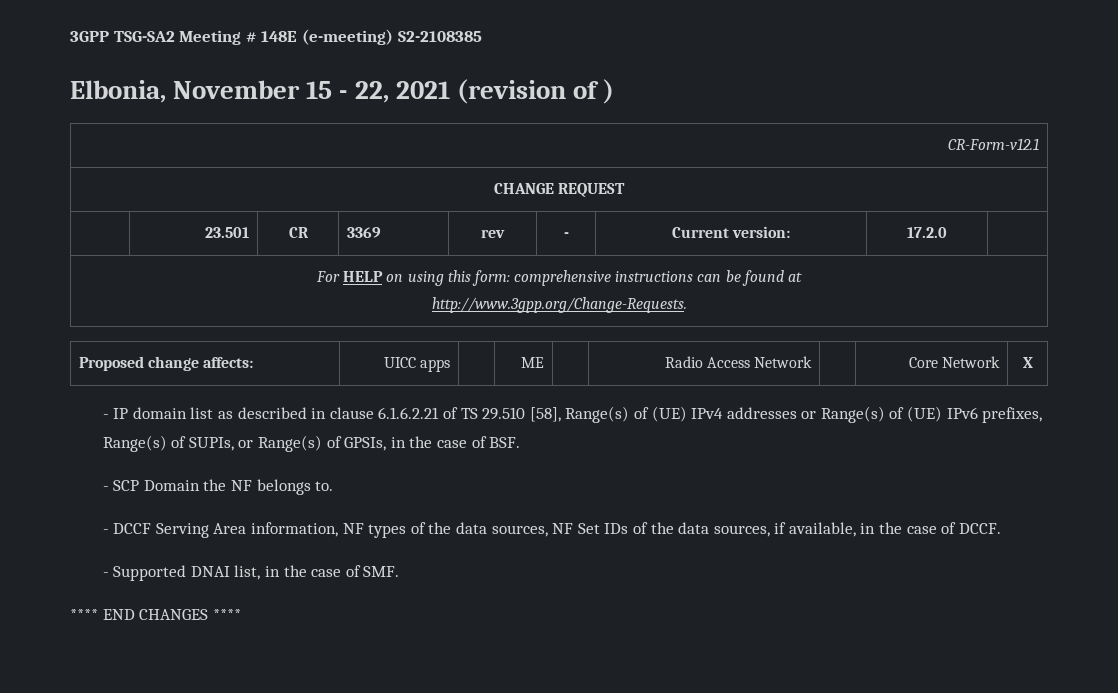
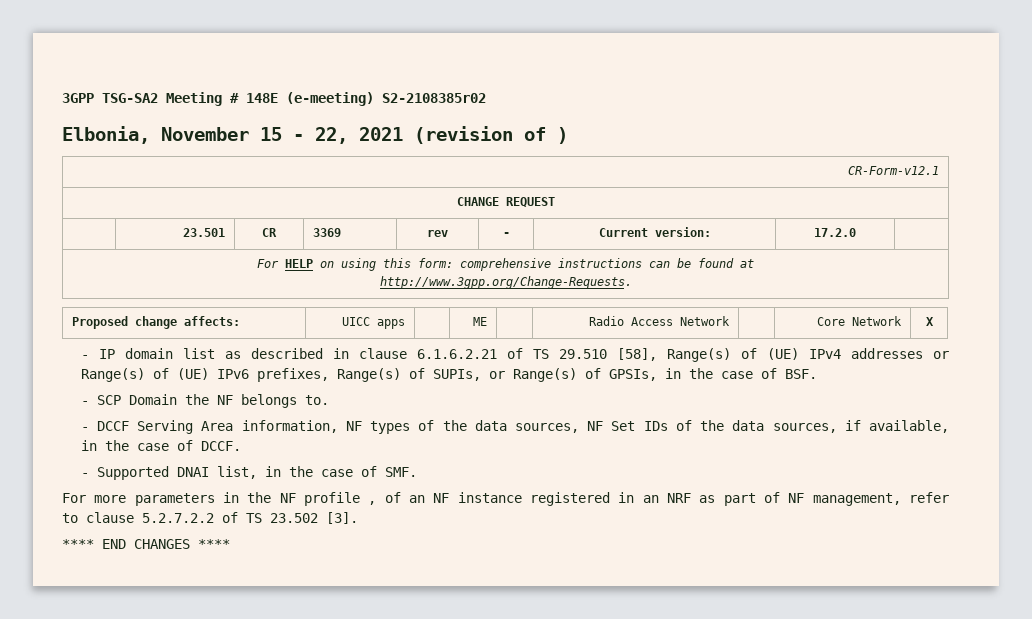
- 3GPP TSG-SA2 Meeting # 148E (e-meeting) S2-2108385
+ 3GPP TSG-SA2 Meeting # 148E (e-meeting) S2-2108385r02
+ For more parameters in the NF profile , of an NF instance registered in an NRF as part of NF management, refer to clause 5.2.7.2.2 of TS 23.502 [3].

